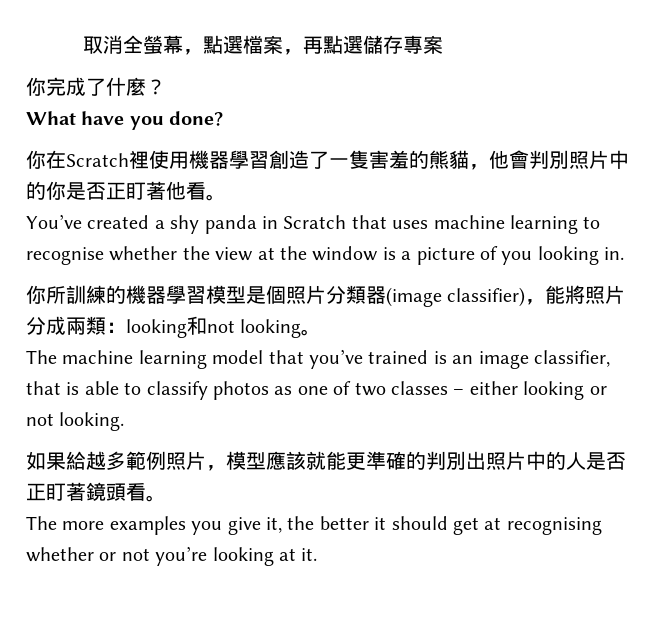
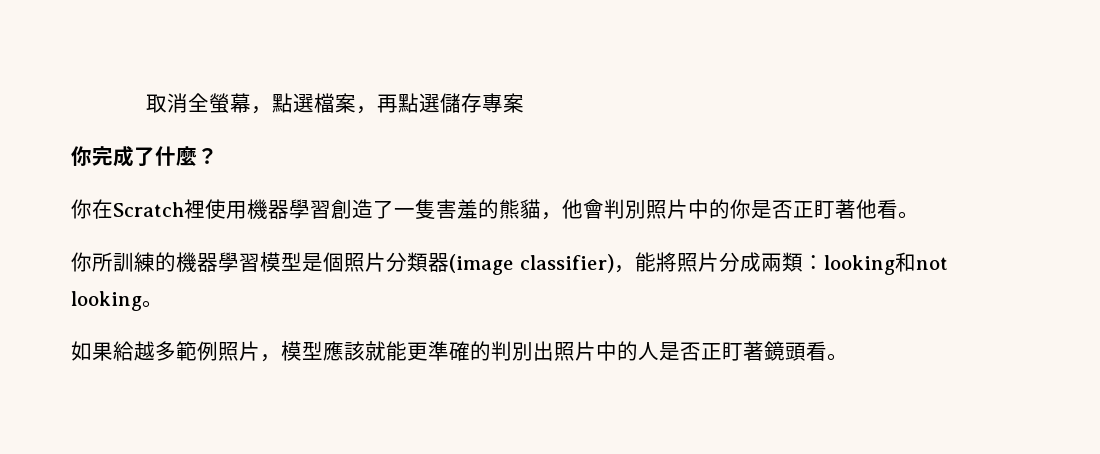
- What have you done?
- You’ve created a shy panda in Scratch that uses machine learning to recognise whether the view at the window is a picture of you looking in.
- The machine learning model that you’ve trained is an image classifier, that is able to classify photos as one of two classes – either looking or not looking.
- The more examples you give it, the better it should get at recognising whether or not you’re looking at it.

